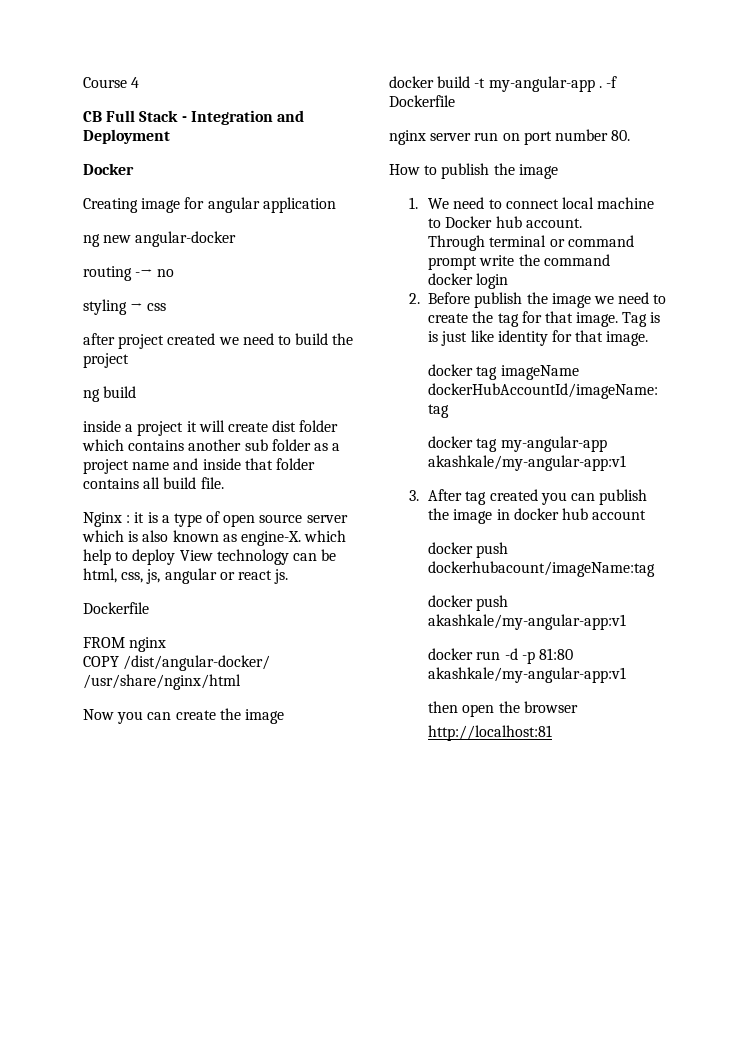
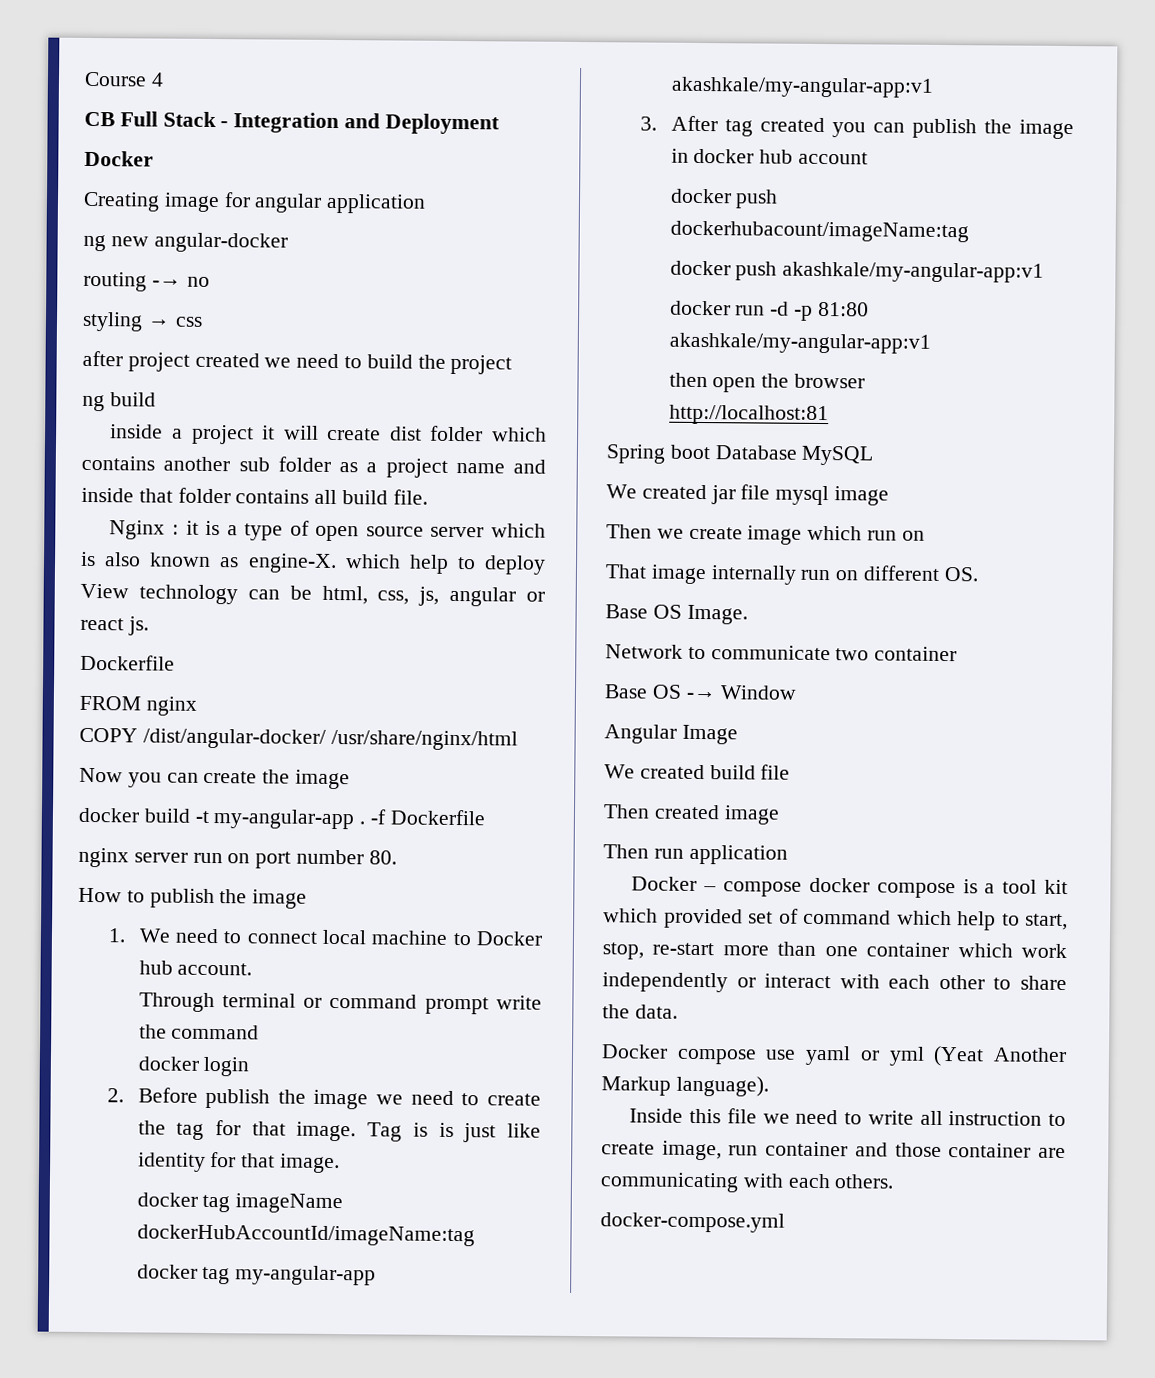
+ Spring boot Database MySQL
+ We created jar file mysql image
+ Then we create image which run on
+ That image internally run on different OS.
+ Base OS Image.
+ Network to communicate two container
+ Base OS -→ Window
+ Angular Image
+ We created build file
+ Then created image
+ Then run application
+ Docker – compose docker compose is a tool kit which provided set of command which help to start, stop, re-start more than one container which work independently or interact with each other to share the data.
+ Docker compose use yaml or yml (Yeat Another Markup language).
+ Inside this file we need to write all instruction to create image, run container and those container are communicating with each others.
+ docker-compose.yml

